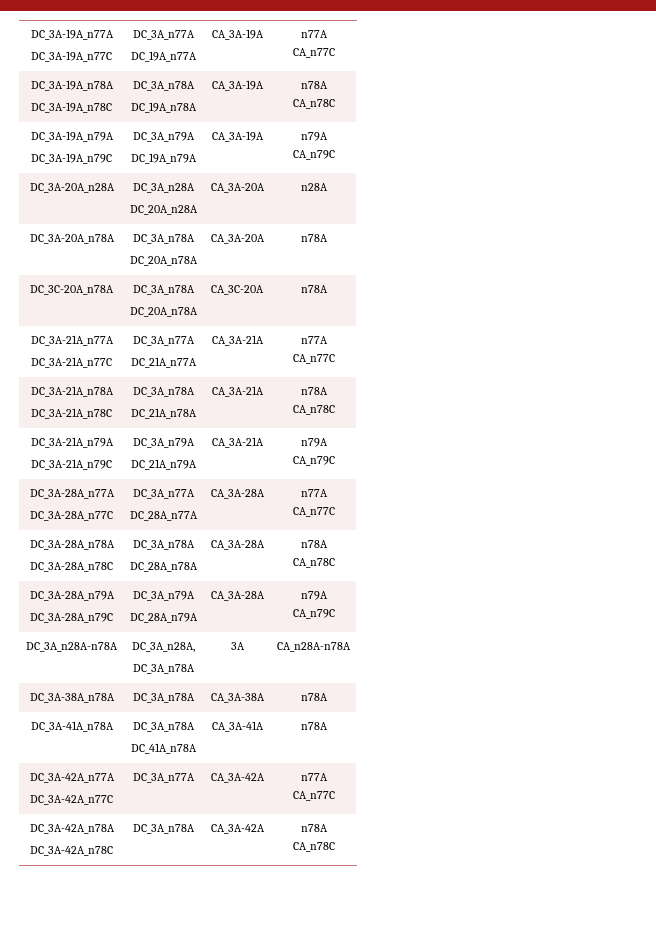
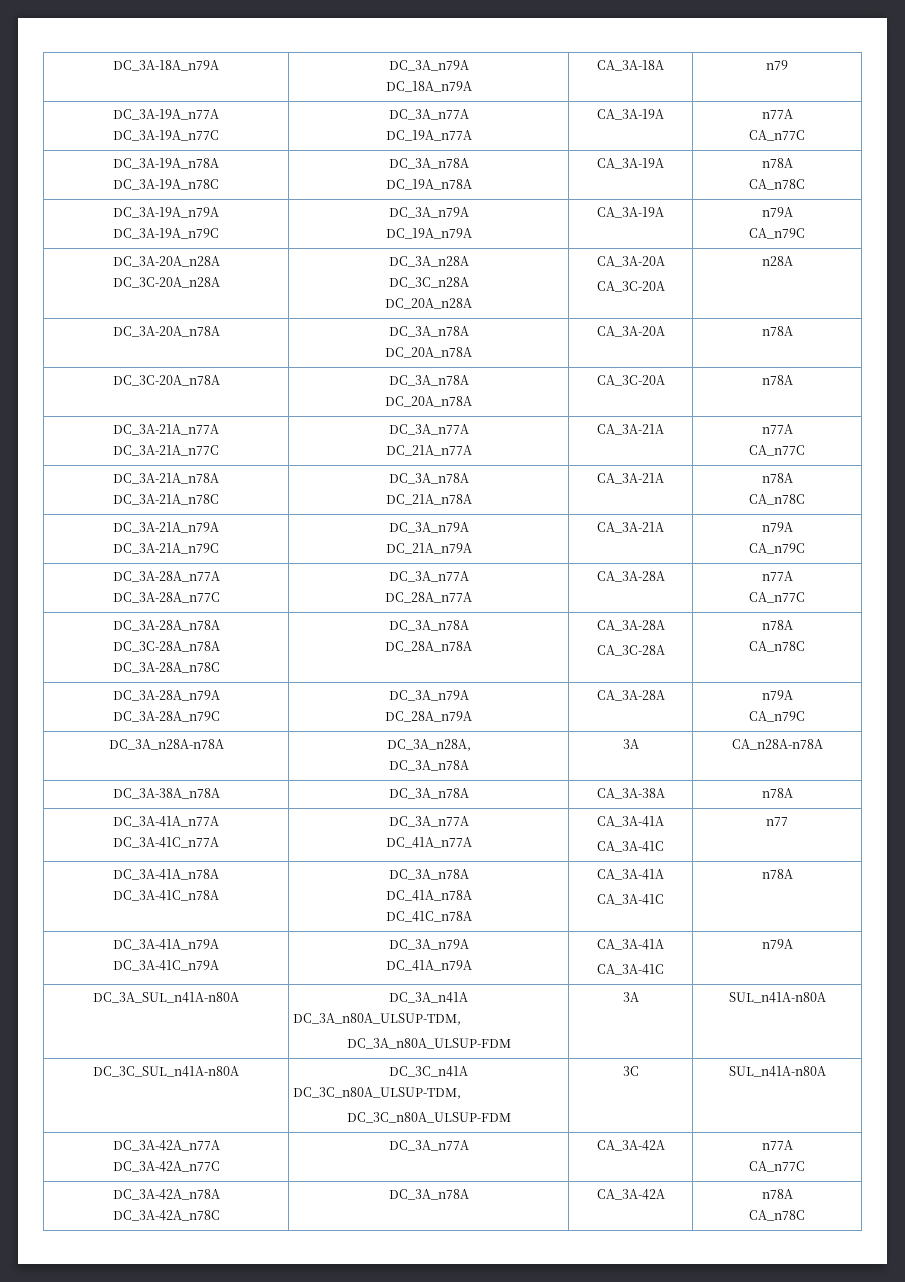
+ DC_3A-18A_n79A | DC_3A_n79A
+ DC_18A_n79A | CA_3A-18A | n79
- DC_3A-20A_n28A | DC_3A_n28A
- DC_20A_n28A | CA_3A-20A | n28A
+ DC_3A-20A_n28A
+ DC_3C-20A_n28A | DC_3A_n28A
+ DC_3C_n28A
+ DC_20A_n28A | CA_3A-20A
+ CA_3C-20A | n28A
  DC_3A-28A_n78A
+ DC_3C-28A_n78A
  DC_3A-28A_n78C | DC_3A_n78A
- DC_28A_n78A | CA_3A-28A | n78A
+ DC_28A_n78A | CA_3A-28A
+ CA_3C-28A | n78A
+ DC_3A-41A_n77A
+ DC_3A-41C_n77A | DC_3A_n77A
+ DC_41A_n77A | CA_3A-41A
+ CA_3A-41C | n77
- DC_3A-41A_n78A | DC_3A_n78A
- DC_41A_n78A | CA_3A-41A | n78A
+ DC_3A-41A_n78A
+ DC_3A-41C_n78A | DC_3A_n78A
+ DC_41A_n78A
+ DC_41C_n78A | CA_3A-41A
+ CA_3A-41C | n78A
+ DC_3A-41A_n79A
+ DC_3A-41C_n79A | DC_3A_n79A
+ DC_41A_n79A | CA_3A-41A
+ CA_3A-41C | n79A
+ DC_3A_SUL_n41A-n80A | DC_3A_n41A
+ DC_3A_n80A_ULSUP-TDM,
+ DC_3A_n80A_ULSUP-FDM | 3A | SUL_n41A-n80A
+ DC_3C_SUL_n41A-n80A | DC_3C_n41A
+ DC_3C_n80A_ULSUP-TDM,
+ DC_3C_n80A_ULSUP-FDM | 3C | SUL_n41A-n80A

